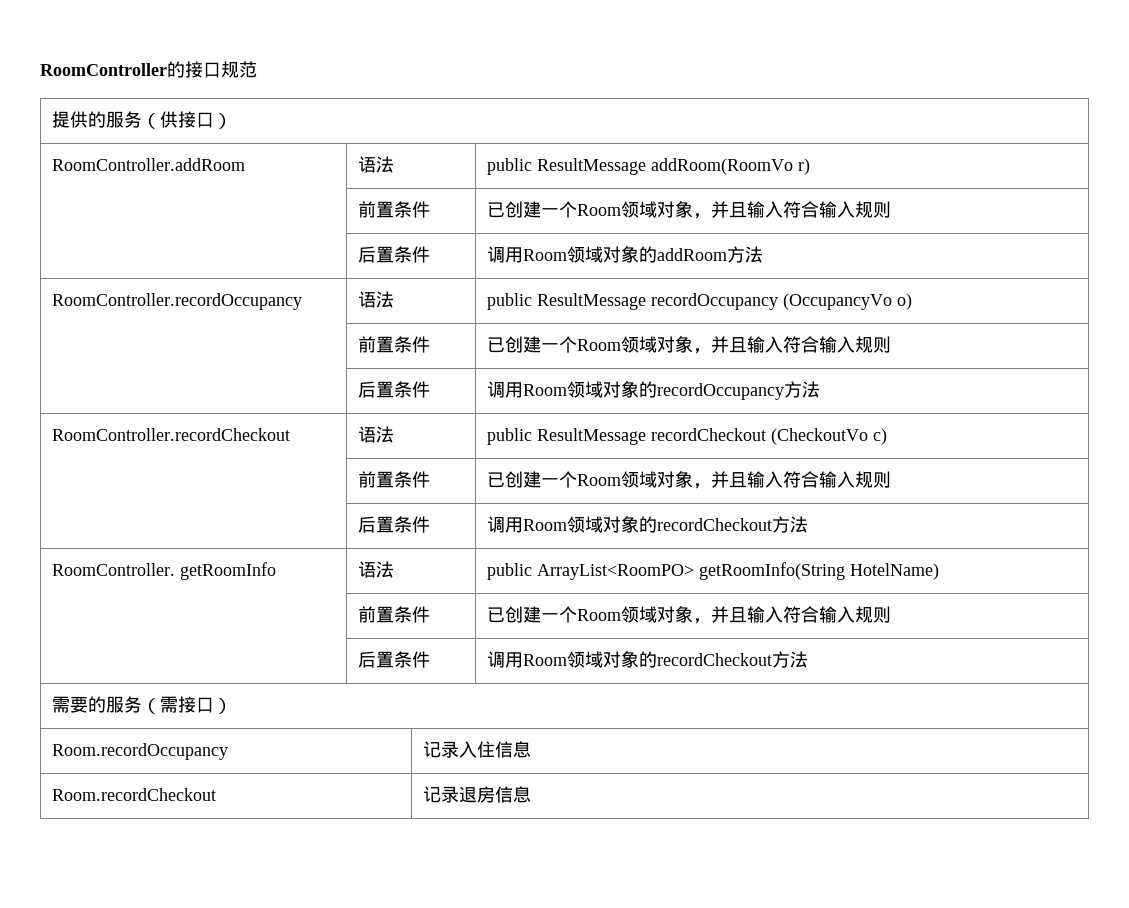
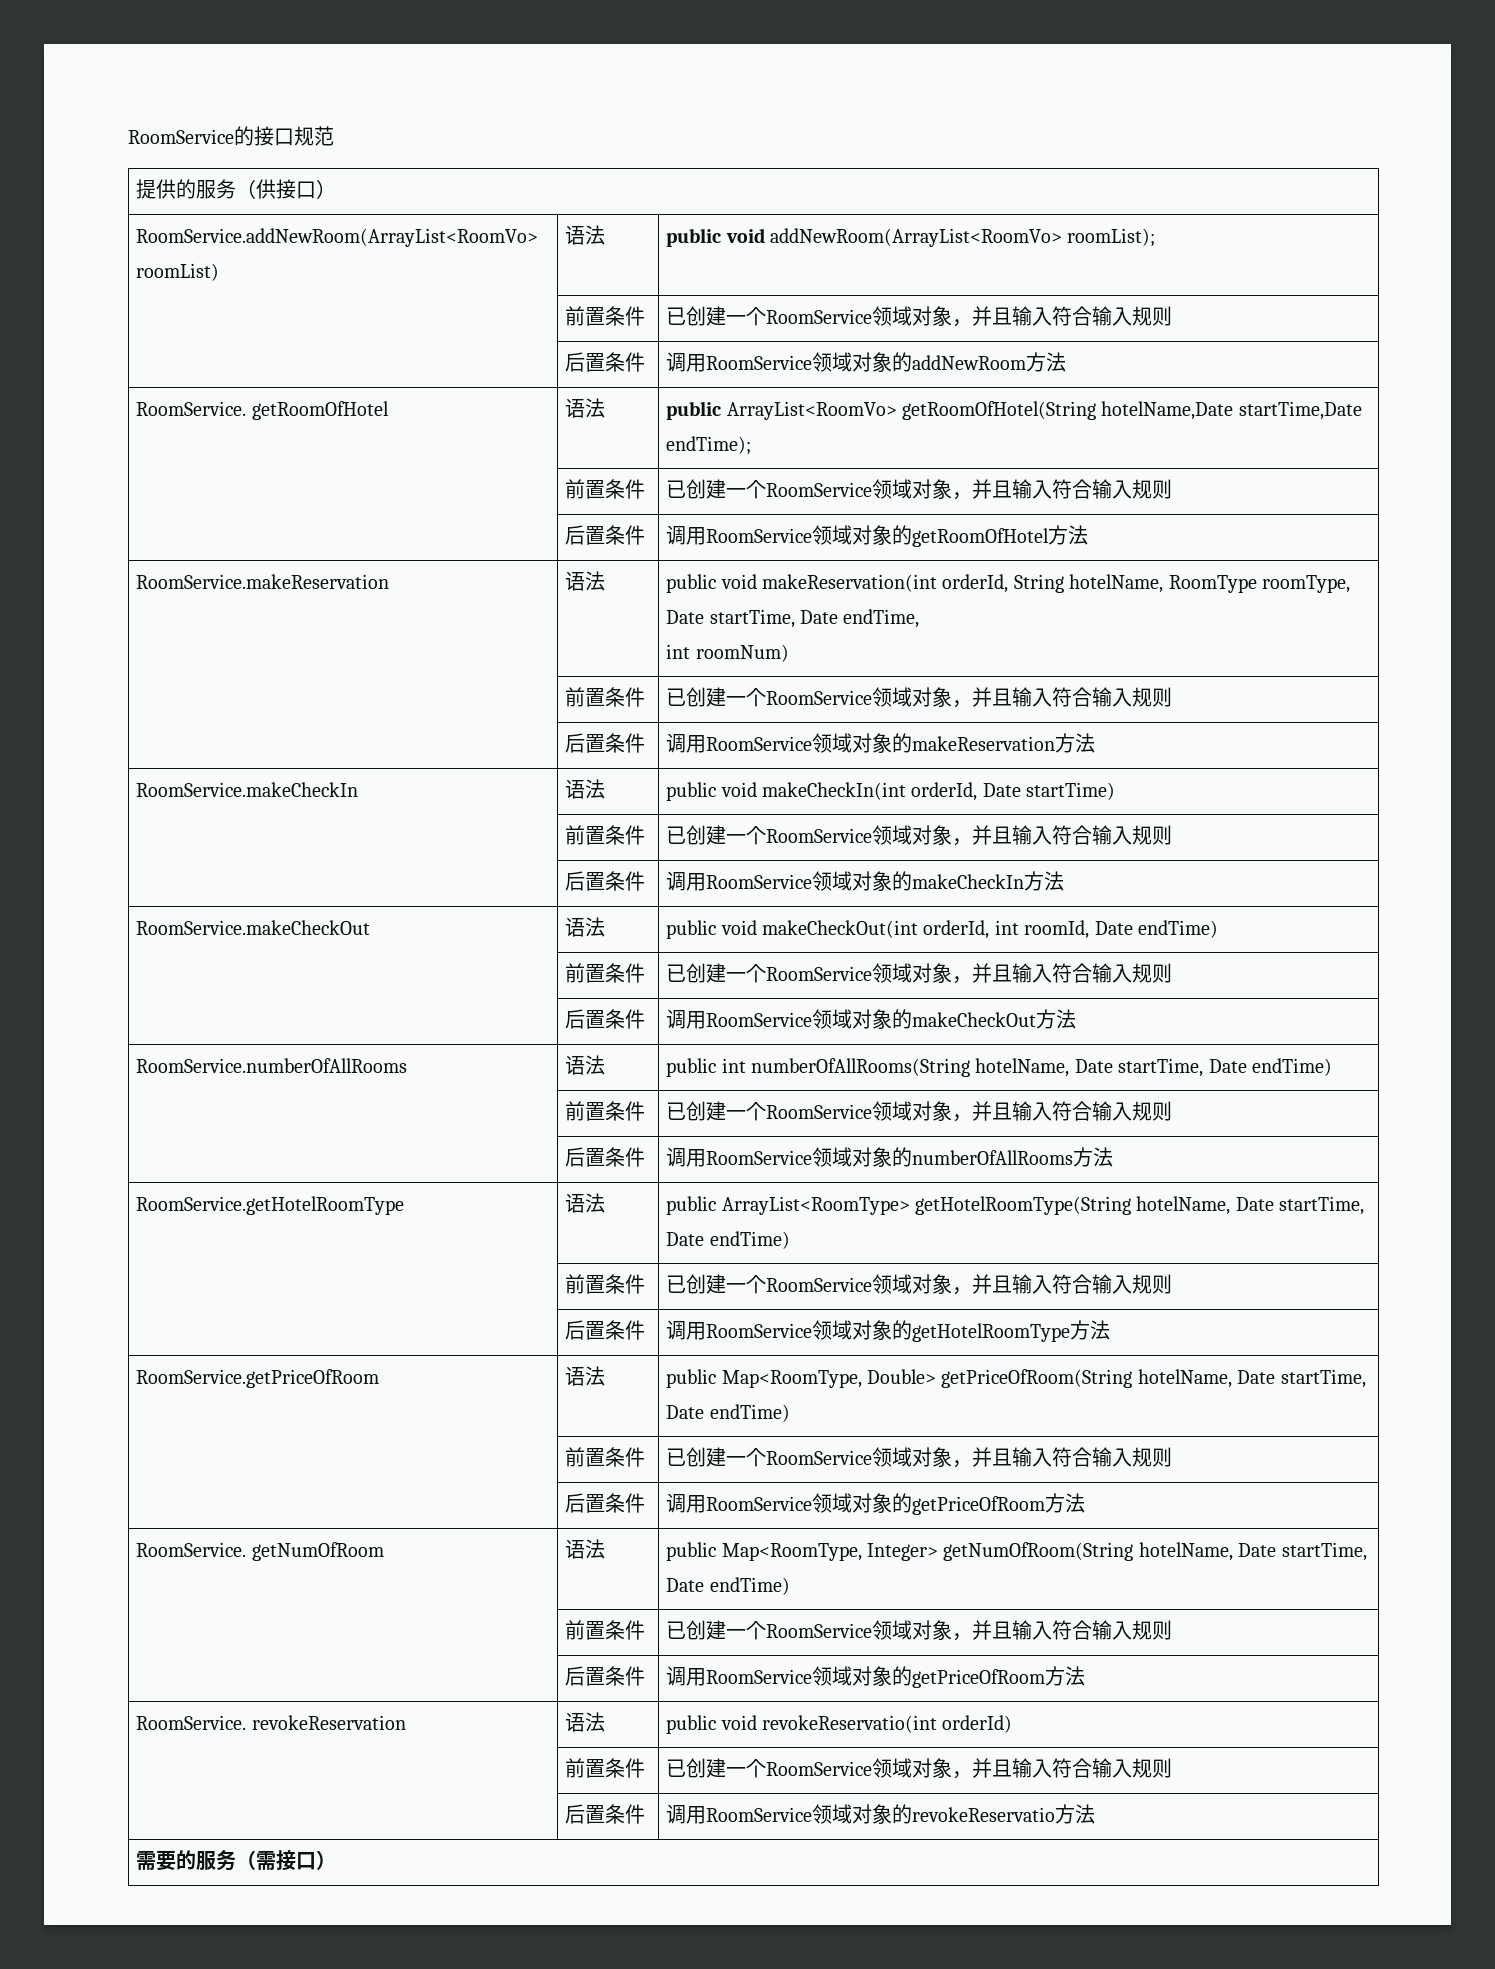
- RoomController的接口规范
+ RoomService的接口规范
- RoomController.addRoom | 语法 | public ResultMessage addRoom(RoomVo r)
- | 前置条件 | 已创建一个Room领域对象，并且输入符合输入规则
+ RoomService.addNewRoom(ArrayList<RoomVo> roomList) | 语法 | public void addNewRoom(ArrayList<RoomVo> roomList);
+ | 前置条件 | 已创建一个RoomService领域对象，并且输入符合输入规则
- | 后置条件 | 调用Room领域对象的addRoom方法
- RoomController.recordOccupancy | 语法 | public ResultMessage recordOccupancy (OccupancyVo o)
- | 前置条件 | 已创建一个Room领域对象，并且输入符合输入规则
+ | 后置条件 | 调用RoomService领域对象的addNewRoom方法
+ RoomService. getRoomOfHotel | 语法 | public ArrayList<RoomVo> getRoomOfHotel(String hotelName,Date startTime,Date endTime);
+ | 前置条件 | 已创建一个RoomService领域对象，并且输入符合输入规则
- | 后置条件 | 调用Room领域对象的recordOccupancy方法
- RoomController.recordCheckout | 语法 | public ResultMessage recordCheckout (CheckoutVo c)
- | 前置条件 | 已创建一个Room领域对象，并且输入符合输入规则
- | 后置条件 | 调用Room领域对象的recordCheckout方法
- RoomController. getRoomInfo | 语法 | public ArrayList<RoomPO> getRoomInfo(String HotelName)
- | 前置条件 | 已创建一个Room领域对象，并且输入符合输入规则
- | 后置条件 | 调用Room领域对象的recordCheckout方法
+ | 后置条件 | 调用RoomService领域对象的getRoomOfHotel方法
+ RoomService.makeReservation | 语法 | public void makeReservation(int orderId, String hotelName, RoomType roomType, Date startTime, Date endTime,
+ int roomNum)
+ | 前置条件 | 已创建一个RoomService领域对象，并且输入符合输入规则
+ | 后置条件 | 调用RoomService领域对象的makeReservation方法
+ RoomService.makeCheckIn | 语法 | public void makeCheckIn(int orderId, Date startTime)
+ | 前置条件 | 已创建一个RoomService领域对象，并且输入符合输入规则
+ | 后置条件 | 调用RoomService领域对象的makeCheckIn方法
+ RoomService.makeCheckOut | 语法 | public void makeCheckOut(int orderId, int roomId, Date endTime)
+ | 前置条件 | 已创建一个RoomService领域对象，并且输入符合输入规则
+ | 后置条件 | 调用RoomService领域对象的makeCheckOut方法
+ RoomService.numberOfAllRooms | 语法 | public int numberOfAllRooms(String hotelName, Date startTime, Date endTime)
+ | 前置条件 | 已创建一个RoomService领域对象，并且输入符合输入规则
+ | 后置条件 | 调用RoomService领域对象的numberOfAllRooms方法
+ RoomService.getHotelRoomType | 语法 | public ArrayList<RoomType> getHotelRoomType(String hotelName, Date startTime, Date endTime)
+ | 前置条件 | 已创建一个RoomService领域对象，并且输入符合输入规则
+ | 后置条件 | 调用RoomService领域对象的getHotelRoomType方法
+ RoomService.getPriceOfRoom | 语法 | public Map<RoomType, Double> getPriceOfRoom(String hotelName, Date startTime, Date endTime)
+ | 前置条件 | 已创建一个RoomService领域对象，并且输入符合输入规则
+ | 后置条件 | 调用RoomService领域对象的getPriceOfRoom方法
+ RoomService. getNumOfRoom | 语法 | public Map<RoomType, Integer> getNumOfRoom(String hotelName, Date startTime, Date endTime)
+ | 前置条件 | 已创建一个RoomService领域对象，并且输入符合输入规则
+ | 后置条件 | 调用RoomService领域对象的getPriceOfRoom方法
+ RoomService. revokeReservation | 语法 | public void revokeReservatio(int orderId)
+ | 前置条件 | 已创建一个RoomService领域对象，并且输入符合输入规则
+ | 后置条件 | 调用RoomService领域对象的revokeReservatio方法
- Room.recordOccupancy | 记录入住信息
- Room.recordCheckout | 记录退房信息

